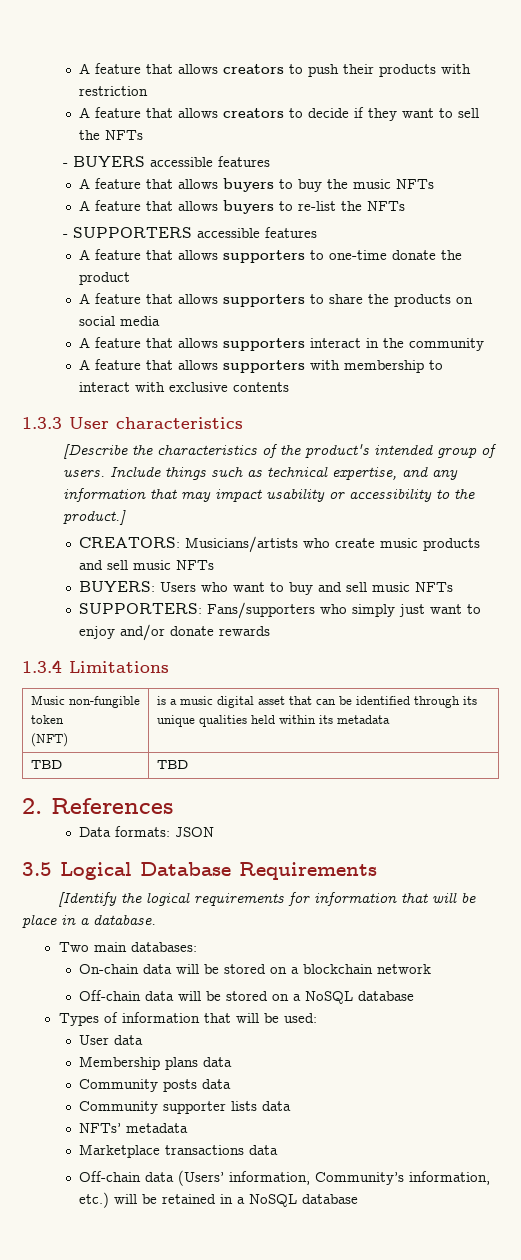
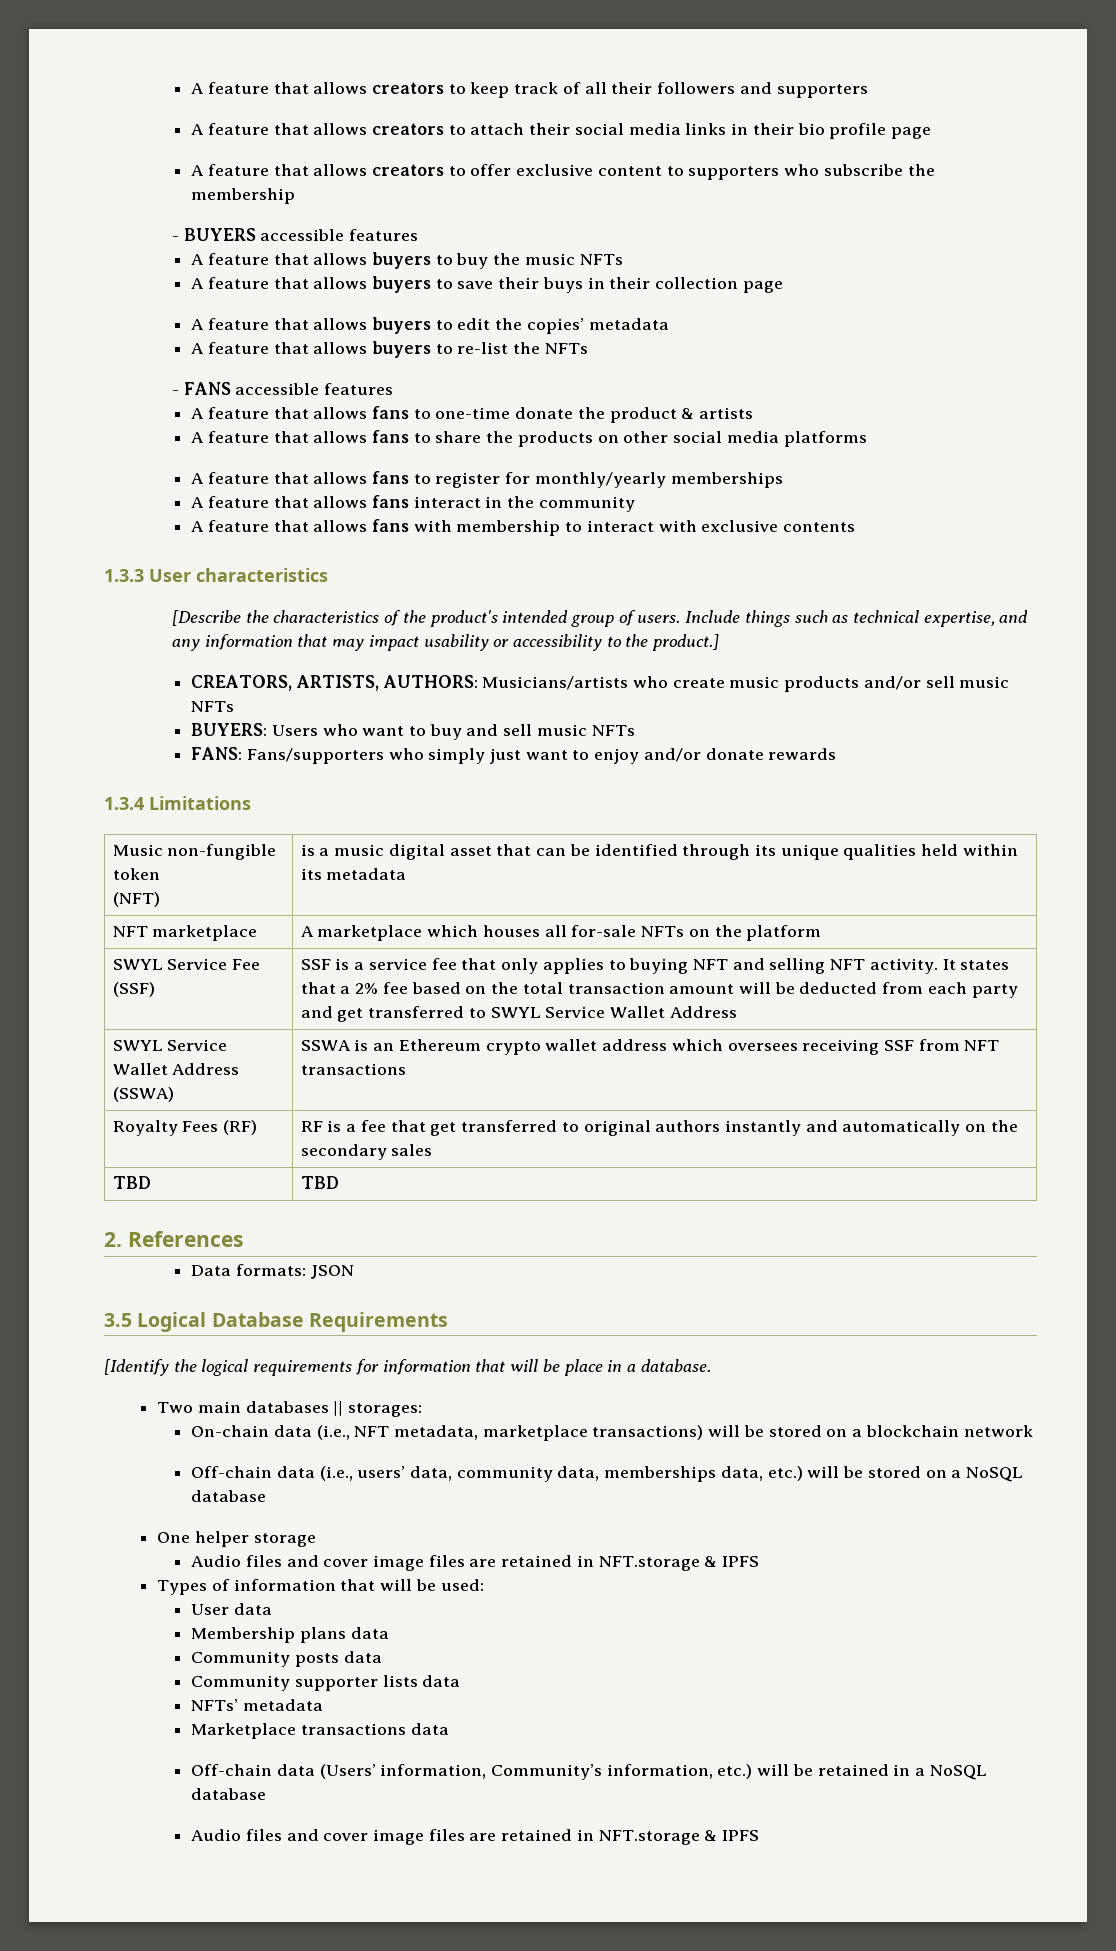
- A feature that allows creators to push their products with restriction
- A feature that allows creators to decide if they want to sell the NFTs
+ A feature that allows creators to keep track of all their followers and supporters
+ A feature that allows creators to attach their social media links in their bio profile page
+ A feature that allows creators to offer exclusive content to supporters who subscribe the membership
+ A feature that allows buyers to save their buys in their collection page
+ A feature that allows buyers to edit the copies’ metadata
- - SUPPORTERS accessible features
- A feature that allows supporters to one-time donate the product
- A feature that allows supporters to share the products on social media
- A feature that allows supporters interact in the community
+ - FANS accessible features
+ A feature that allows fans to one-time donate the product & artists
+ A feature that allows fans to share the products on other social media platforms
+ A feature that allows fans to register for monthly/yearly memberships
+ A feature that allows fans interact in the community
- A feature that allows supporters with membership to interact with exclusive contents
+ A feature that allows fans with membership to interact with exclusive contents
- CREATORS: Musicians/artists who create music products and sell music NFTs
+ CREATORS, ARTISTS, AUTHORS: Musicians/artists who create music products and/or sell music NFTs
- SUPPORTERS: Fans/supporters who simply just want to enjoy and/or donate rewards
+ FANS: Fans/supporters who simply just want to enjoy and/or donate rewards
+ NFT marketplace | A marketplace which houses all for-sale NFTs on the platform
+ SWYL Service Fee (SSF) | SSF is a service fee that only applies to buying NFT and selling NFT activity. It states that a 2% fee based on the total transaction amount will be deducted from each party and get transferred to SWYL Service Wallet Address
+ SWYL Service Wallet Address (SSWA) | SSWA is an Ethereum crypto wallet address which oversees receiving SSF from NFT transactions
+ Royalty Fees (RF) | RF is a fee that get transferred to original authors instantly and automatically on the secondary sales
- Two main databases:
+ Two main databases || storages:
- On-chain data will be stored on a blockchain network
+ On-chain data (i.e., NFT metadata, marketplace transactions) will be stored on a blockchain network
- Off-chain data will be stored on a NoSQL database
+ Off-chain data (i.e., users’ data, community data, memberships data, etc.) will be stored on a NoSQL database
+ One helper storage
+ Audio files and cover image files are retained in NFT.storage & IPFS
  Off-chain data (Users’ information, Community’s information, etc.) will be retained in a NoSQL database
+ Audio files and cover image files are retained in NFT.storage & IPFS

